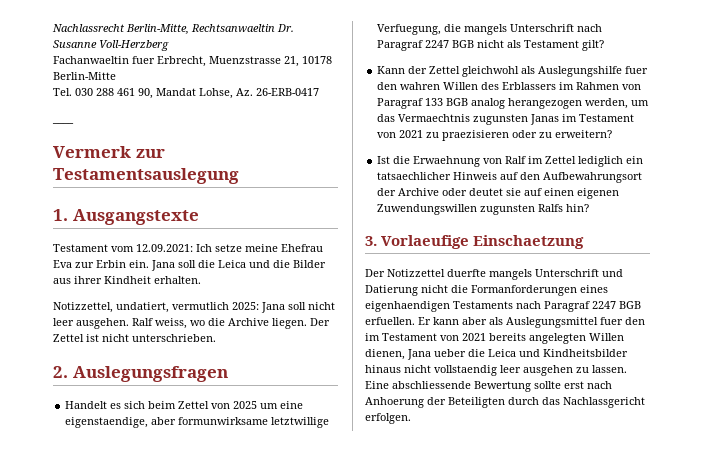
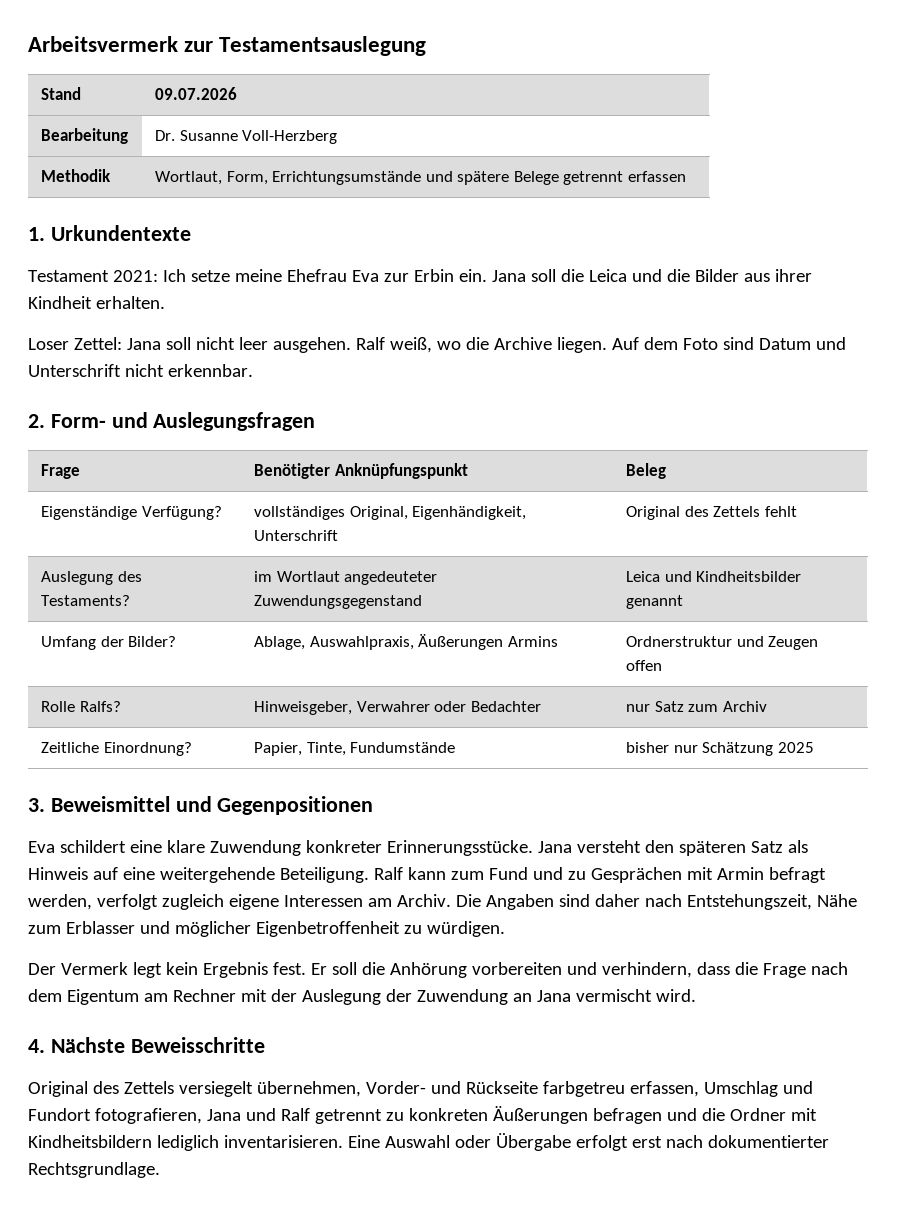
- Nachlassrecht Berlin-Mitte, Rechtsanwaeltin Dr. Susanne Voll-Herzberg
- Fachanwaeltin fuer Erbrecht, Muenzstrasse 21, 10178 Berlin-Mitte
- Tel. 030 288 461 90, Mandat Lohse, Az. 26-ERB-0417
- ____
- Vermerk zur Testamentsauslegung
+ Arbeitsvermerk zur Testamentsauslegung
+ Stand | 09.07.2026
+ Bearbeitung | Dr. Susanne Voll-Herzberg
+ Methodik | Wortlaut, Form, Errichtungsumstände und spätere Belege getrennt erfassen
- 1. Ausgangstexte
- Testament vom 12.09.2021: Ich setze meine Ehefrau Eva zur Erbin ein.
+ 1. Urkundentexte
+ Testament 2021: Ich setze meine Ehefrau Eva zur Erbin ein.
- Notizzettel, undatiert, vermutlich 2025: Jana soll nicht leer ausgehen.
+ Loser Zettel: Jana soll nicht leer ausgehen.
- Ralf weiss, wo die Archive liegen.
+ Ralf weiß, wo die Archive liegen.
- Der Zettel ist nicht unterschrieben.
+ Auf dem Foto sind Datum und Unterschrift nicht erkennbar.
- 2. Auslegungsfragen
+ 2. Form- und Auslegungsfragen
- Handelt es sich beim Zettel von 2025 um eine eigenstaendige, aber formunwirksame letztwillige Verfuegung, die mangels Unterschrift nach Paragraf 2247 BGB nicht als Testament gilt?
- Kann der Zettel gleichwohl als Auslegungshilfe fuer den wahren Willen des Erblassers im Rahmen von Paragraf 133 BGB analog herangezogen werden, um das Vermaechtnis zugunsten Janas im Testament von 2021 zu praezisieren oder zu erweitern?
- Ist die Erwaehnung von Ralf im Zettel lediglich ein tatsaechlicher Hinweis auf den Aufbewahrungsort der Archive oder deutet sie auf einen eigenen Zuwendungswillen zugunsten Ralfs hin?
- 3. Vorlaeufige Einschaetzung
- Der Notizzettel duerfte mangels Unterschrift und Datierung nicht die Formanforderungen eines eigenhaendigen Testaments nach Paragraf 2247 BGB erfuellen. Er kann aber als Auslegungsmittel fuer den im Testament von 2021 bereits angelegten Willen dienen, Jana ueber die Leica und Kindheitsbilder hinaus nicht vollstaendig leer ausgehen zu lassen. Eine abschliessende Bewertung sollte erst nach Anhoerung der Beteiligten durch das Nachlassgericht erfolgen.
+ Frage | Benötigter Anknüpfungspunkt | Beleg
+ Eigenständige Verfügung? | vollständiges Original, Eigenhändigkeit, Unterschrift | Original des Zettels fehlt
+ Auslegung des Testaments? | im Wortlaut angedeuteter Zuwendungsgegenstand | Leica und Kindheitsbilder genannt
+ Umfang der Bilder? | Ablage, Auswahlpraxis, Äußerungen Armins | Ordnerstruktur und Zeugen offen
+ Rolle Ralfs? | Hinweisgeber, Verwahrer oder Bedachter | nur Satz zum Archiv
+ Zeitliche Einordnung? | Papier, Tinte, Fundumstände | bisher nur Schätzung 2025
+ 3. Beweismittel und Gegenpositionen
+ Eva schildert eine klare Zuwendung konkreter Erinnerungsstücke. Jana versteht den späteren Satz als Hinweis auf eine weitergehende Beteiligung. Ralf kann zum Fund und zu Gesprächen mit Armin befragt werden, verfolgt zugleich eigene Interessen am Archiv. Die Angaben sind daher nach Entstehungszeit, Nähe zum Erblasser und möglicher Eigenbetroffenheit zu würdigen.
+ Der Vermerk legt kein Ergebnis fest. Er soll die Anhörung vorbereiten und verhindern, dass die Frage nach dem Eigentum am Rechner mit der Auslegung der Zuwendung an Jana vermischt wird.
+ 4. Nächste Beweisschritte
+ Original des Zettels versiegelt übernehmen, Vorder- und Rückseite farbgetreu erfassen, Umschlag und Fundort fotografieren, Jana und Ralf getrennt zu konkreten Äußerungen befragen und die Ordner mit Kindheitsbildern lediglich inventarisieren. Eine Auswahl oder Übergabe erfolgt erst nach dokumentierter Rechtsgrundlage.

